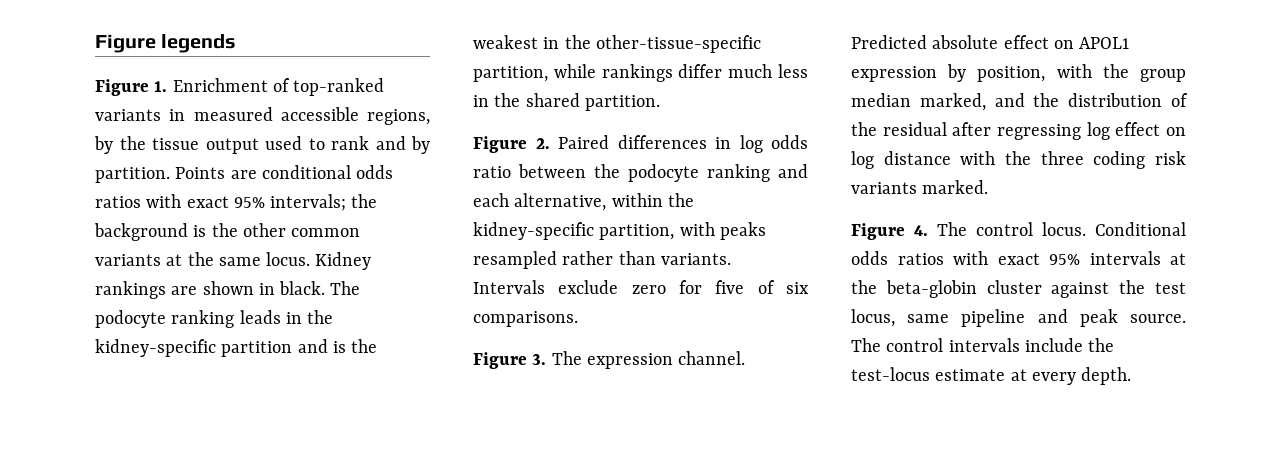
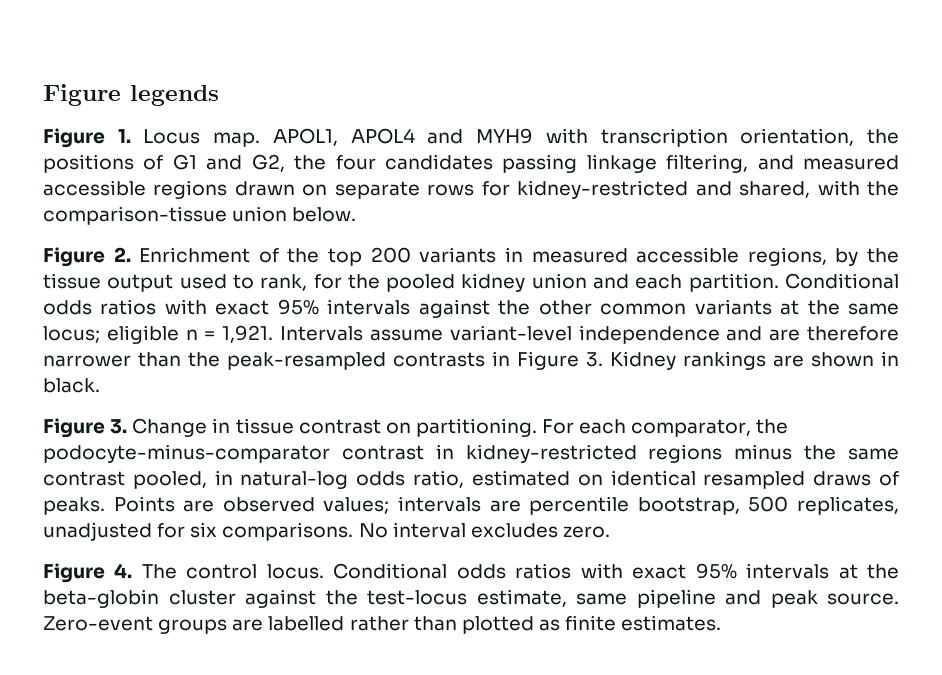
- Figure 1. Enrichment of top-ranked variants in measured accessible regions, by the tissue output used to rank and by partition. Points are conditional odds ratios with exact 95% intervals; the background is the other common variants at the same locus. Kidney rankings are shown in black. The podocyte ranking leads in the kidney-specific partition and is the weakest in the other-tissue-specific partition, while rankings differ much less in the shared partition.
- Figure 2. Paired differences in log odds ratio between the podocyte ranking and each alternative, within the kidney-specific partition, with peaks resampled rather than variants. Intervals exclude zero for five of six comparisons.
- Figure 3. The expression channel. Predicted absolute effect on APOL1 expression by position, with the group median marked, and the distribution of the residual after regressing log effect on log distance with the three coding risk variants marked.
+ Figure 1. Locus map. APOL1, APOL4 and MYH9 with transcription orientation, the positions of G1 and G2, the four candidates passing linkage filtering, and measured accessible regions drawn on separate rows for kidney-restricted and shared, with the comparison-tissue union below.
+ Figure 2. Enrichment of the top 200 variants in measured accessible regions, by the tissue output used to rank, for the pooled kidney union and each partition. Conditional odds ratios with exact 95% intervals against the other common variants at the same locus; eligible n = 1,921. Intervals assume variant-level independence and are therefore narrower than the peak-resampled contrasts in Figure 3. Kidney rankings are shown in black.
+ Figure 3. Change in tissue contrast on partitioning. For each comparator, the podocyte-minus-comparator contrast in kidney-restricted regions minus the same contrast pooled, in natural-log odds ratio, estimated on identical resampled draws of peaks. Points are observed values; intervals are percentile bootstrap, 500 replicates, unadjusted for six comparisons. No interval excludes zero.
- Conditional odds ratios with exact 95% intervals at the beta-globin cluster against the test locus, same pipeline and peak source.
+ Conditional odds ratios with exact 95% intervals at the beta-globin cluster against the test-locus estimate, same pipeline and peak source.
- The control intervals include the test-locus estimate at every depth.
+ Zero-event groups are labelled rather than plotted as finite estimates.

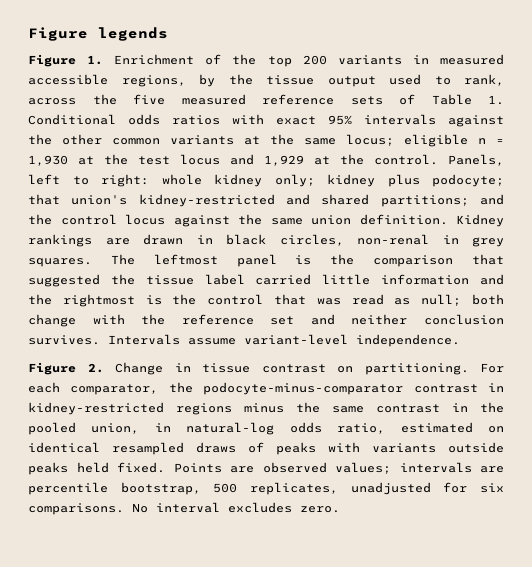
- Figure 1. Locus map. APOL1, APOL4 and MYH9 with transcription orientation, the positions of G1 and G2, the four candidates passing linkage filtering, and measured accessible regions drawn on separate rows for kidney-restricted and shared, with the comparison-tissue union below.
- Figure 2. Enrichment of the top 200 variants in measured accessible regions, by the tissue output used to rank, for the pooled kidney union and each partition. Conditional odds ratios with exact 95% intervals against the other common variants at the same locus; eligible n = 1,921. Intervals assume variant-level independence and are therefore narrower than the peak-resampled contrasts in Figure 3. Kidney rankings are shown in black.
- Figure 3. Change in tissue contrast on partitioning.
+ Figure 1. Enrichment of the top 200 variants in measured accessible regions, by the tissue output used to rank, across the five measured reference sets of Table 1. Conditional odds ratios with exact 95% intervals against the other common variants at the same locus; eligible n = 1,930 at the test locus and 1,929 at the control. Panels, left to right: whole kidney only; kidney plus podocyte; that union's kidney-restricted and shared partitions; and the control locus against the same union definition. Kidney rankings are drawn in black circles, non-renal in grey squares. The leftmost panel is the comparison that suggested the tissue label carried little information and the rightmost is the control that was read as null; both change with the reference set and neither conclusion survives. Intervals assume variant-level independence.
+ Figure 2. Change in tissue contrast on partitioning.
- For each comparator, the podocyte-minus-comparator contrast in kidney-restricted regions minus the same contrast pooled, in natural-log odds ratio, estimated on identical resampled draws of peaks.
+ For each comparator, the podocyte-minus-comparator contrast in kidney-restricted regions minus the same contrast in the pooled union, in natural-log odds ratio, estimated on identical resampled draws of peaks with variants outside peaks held fixed.
- Figure 4. The control locus. Conditional odds ratios with exact 95% intervals at the beta-globin cluster against the test-locus estimate, same pipeline and peak source. Zero-event groups are labelled rather than plotted as finite estimates.

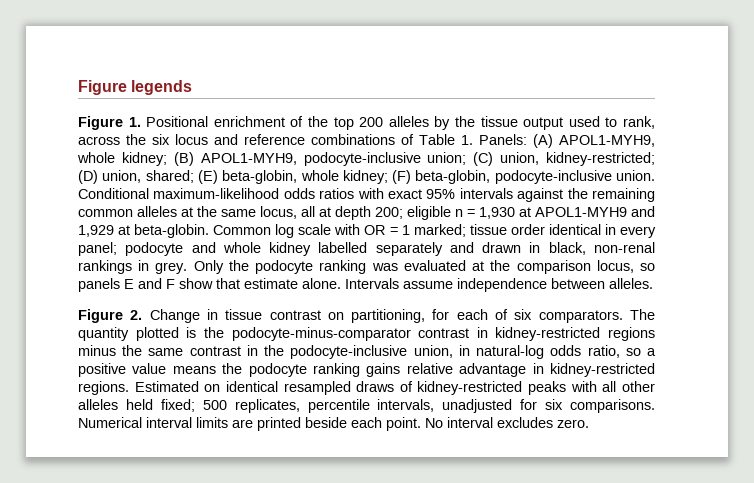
- Figure 1. Enrichment of the top 200 variants in measured accessible regions, by the tissue output used to rank, across the five measured reference sets of Table 1. Conditional odds ratios with exact 95% intervals against the other common variants at the same locus; eligible n = 1,930 at the test locus and 1,929 at the control. Panels, left to right: whole kidney only; kidney plus podocyte; that union's kidney-restricted and shared partitions; and the control locus against the same union definition. Kidney rankings are drawn in black circles, non-renal in grey squares. The leftmost panel is the comparison that suggested the tissue label carried little information and the rightmost is the control that was read as null; both change with the reference set and neither conclusion survives. Intervals assume variant-level independence.
+ Figure 1. Positional enrichment of the top 200 alleles by the tissue output used to rank, across the six locus and reference combinations of Table 1. Panels: (A) APOL1-MYH9, whole kidney; (B) APOL1-MYH9, podocyte-inclusive union; (C) union, kidney-restricted; (D) union, shared; (E) beta-globin, whole kidney; (F) beta-globin, podocyte-inclusive union. Conditional maximum-likelihood odds ratios with exact 95% intervals against the remaining common alleles at the same locus, all at depth 200; eligible n = 1,930 at APOL1-MYH9 and 1,929 at beta-globin. Common log scale with OR = 1 marked; tissue order identical in every panel; podocyte and whole kidney labelled separately and drawn in black, non-renal rankings in grey. Only the podocyte ranking was evaluated at the comparison locus, so panels E and F show that estimate alone. Intervals assume independence between alleles.
- Figure 2. Change in tissue contrast on partitioning. For each comparator, the podocyte-minus-comparator contrast in kidney-restricted regions minus the same contrast in the pooled union, in natural-log odds ratio, estimated on identical resampled draws of peaks with variants outside peaks held fixed. Points are observed values; intervals are percentile bootstrap, 500 replicates, unadjusted for six comparisons.
+ Figure 2. Change in tissue contrast on partitioning, for each of six comparators. The quantity plotted is the podocyte-minus-comparator contrast in kidney-restricted regions minus the same contrast in the podocyte-inclusive union, in natural-log odds ratio, so a positive value means the podocyte ranking gains relative advantage in kidney-restricted regions. Estimated on identical resampled draws of kidney-restricted peaks with all other alleles held fixed; 500 replicates, percentile intervals, unadjusted for six comparisons. Numerical interval limits are printed beside each point.

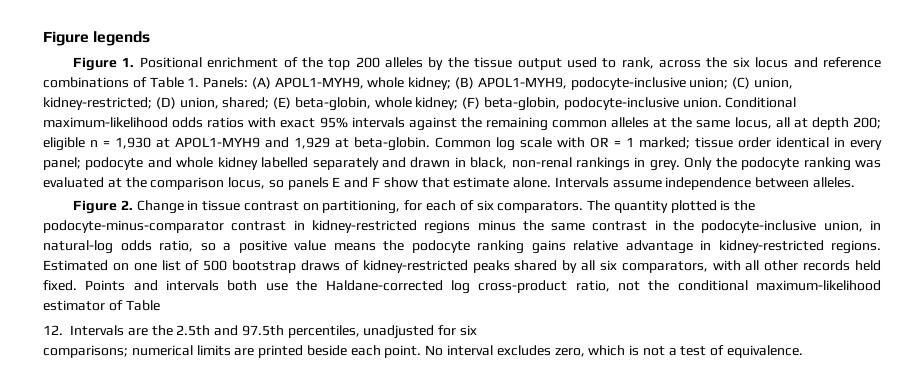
- Estimated on identical resampled draws of kidney-restricted peaks with all other alleles held fixed; 500 replicates, percentile intervals, unadjusted for six comparisons. Numerical interval limits are printed beside each point.
+ Estimated on one list of 500 bootstrap draws of kidney-restricted peaks shared by all six comparators, with all other records held fixed. Points and intervals both use the Haldane-corrected log cross-product ratio, not the conditional maximum-likelihood estimator of Table
+ 12. Intervals are the 2.5th and 97.5th percentiles, unadjusted for six
+ comparisons; numerical limits are printed beside each point.
- No interval excludes zero.
+ No interval excludes zero, which is not a test of equivalence.

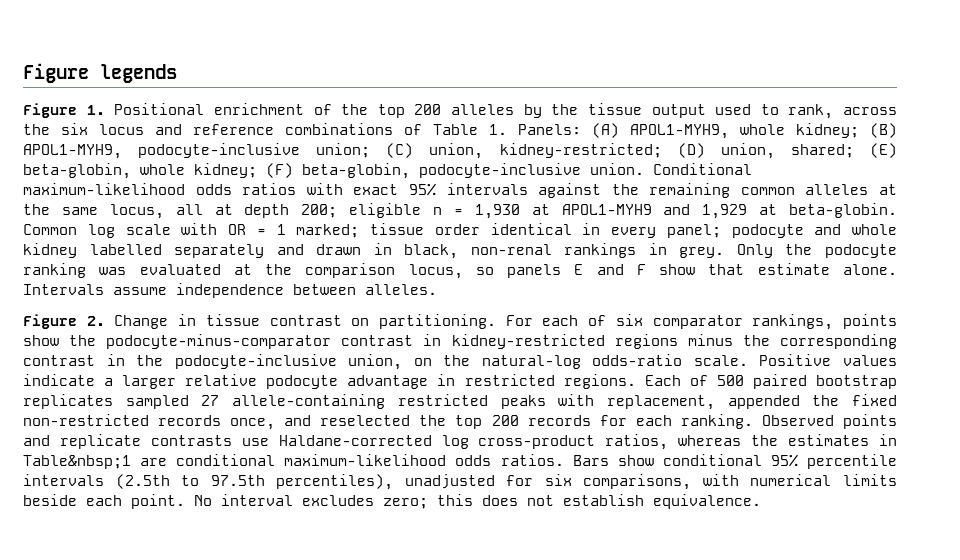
- Figure 2. Change in tissue contrast on partitioning, for each of six comparators. The quantity plotted is the podocyte-minus-comparator contrast in kidney-restricted regions minus the same contrast in the podocyte-inclusive union, in natural-log odds ratio, so a positive value means the podocyte ranking gains relative advantage in kidney-restricted regions. Estimated on one list of 500 bootstrap draws of kidney-restricted peaks shared by all six comparators, with all other records held fixed. Points and intervals both use the Haldane-corrected log cross-product ratio, not the conditional maximum-likelihood estimator of Table
- 12. Intervals are the 2.5th and 97.5th percentiles, unadjusted for six
- comparisons; numerical limits are printed beside each point.
+ Figure 2. Change in tissue contrast on partitioning. For each of six comparator rankings, points show the podocyte-minus-comparator contrast in kidney-restricted regions minus the corresponding contrast in the podocyte-inclusive union, on the natural-log odds-ratio scale. Positive values indicate a larger relative podocyte advantage in restricted regions. Each of 500 paired bootstrap replicates sampled 27 allele-containing restricted peaks with replacement, appended the fixed non-restricted records once, and reselected the top 200 records for each ranking. Observed points and replicate contrasts use Haldane-corrected log cross-product ratios, whereas the estimates in Table&nbsp;1 are conditional maximum-likelihood odds ratios. Bars show conditional 95% percentile intervals (2.5th to 97.5th percentiles), unadjusted for six comparisons, with numerical limits beside each point.
- No interval excludes zero, which is not a test of equivalence.
+ No interval excludes zero; this does not establish equivalence.

